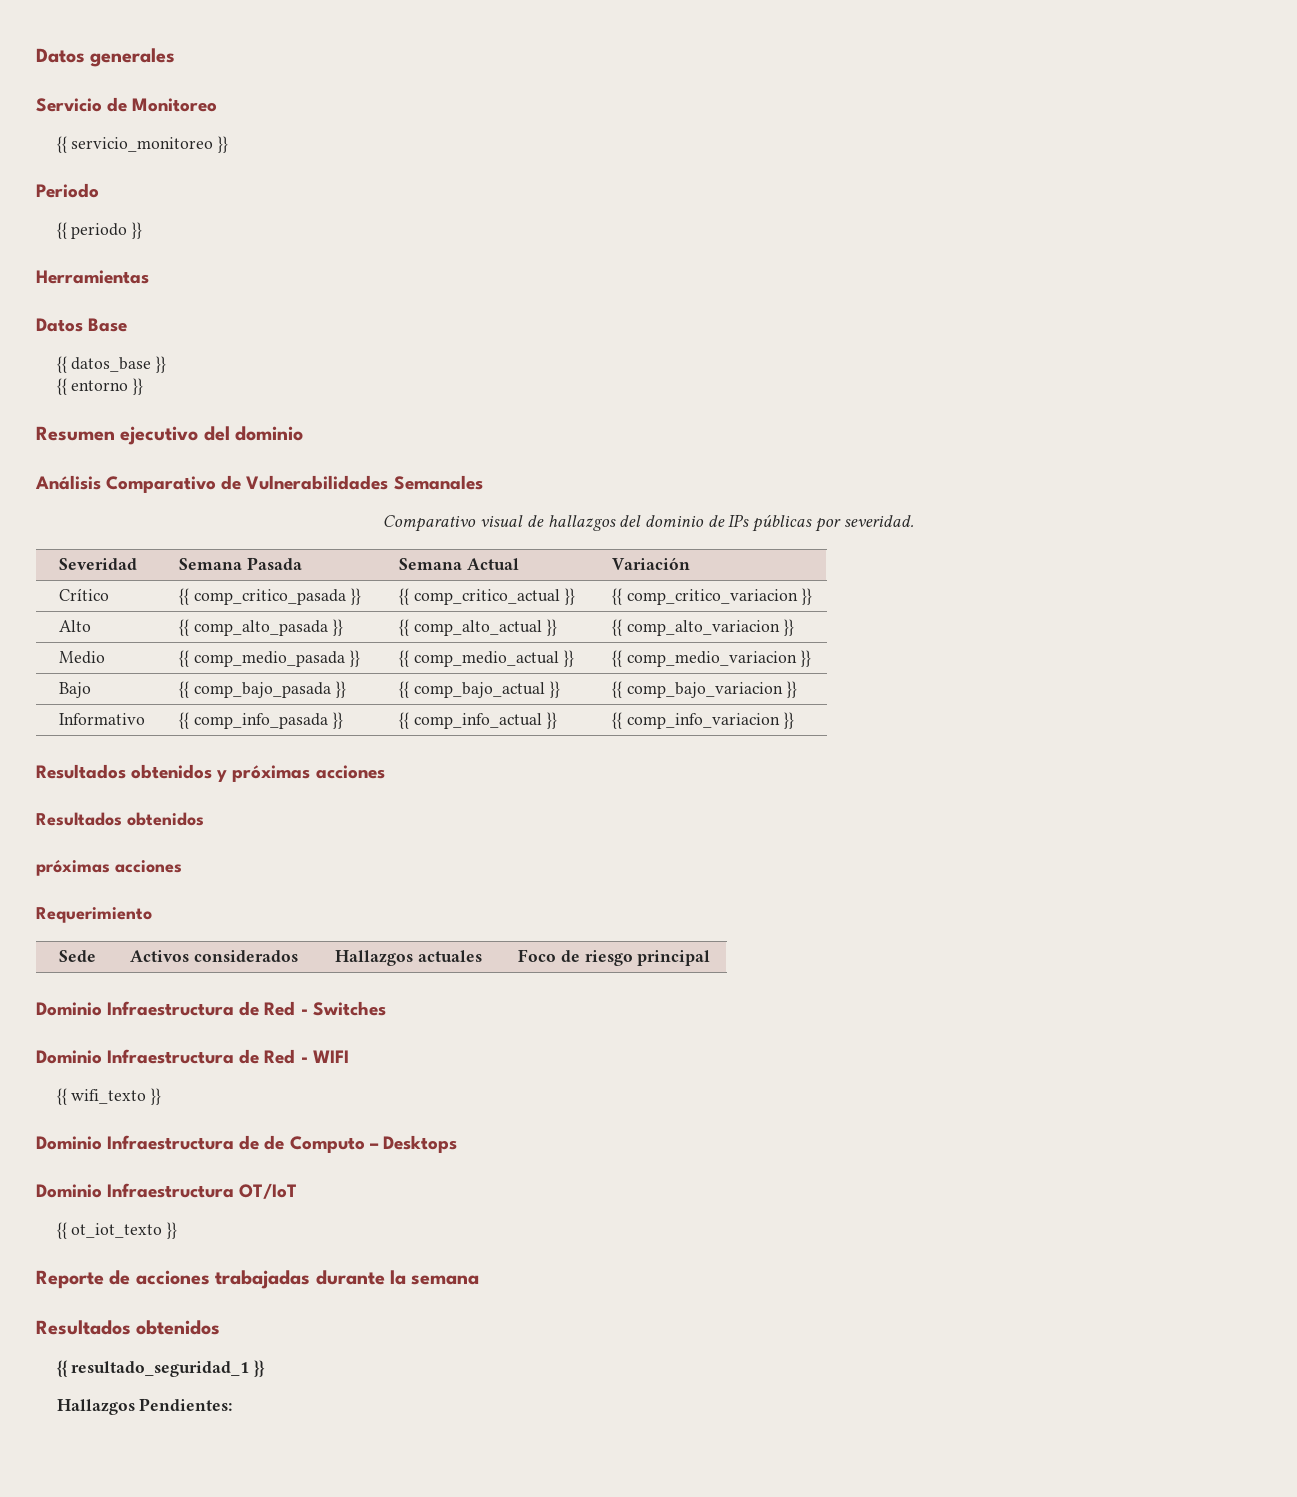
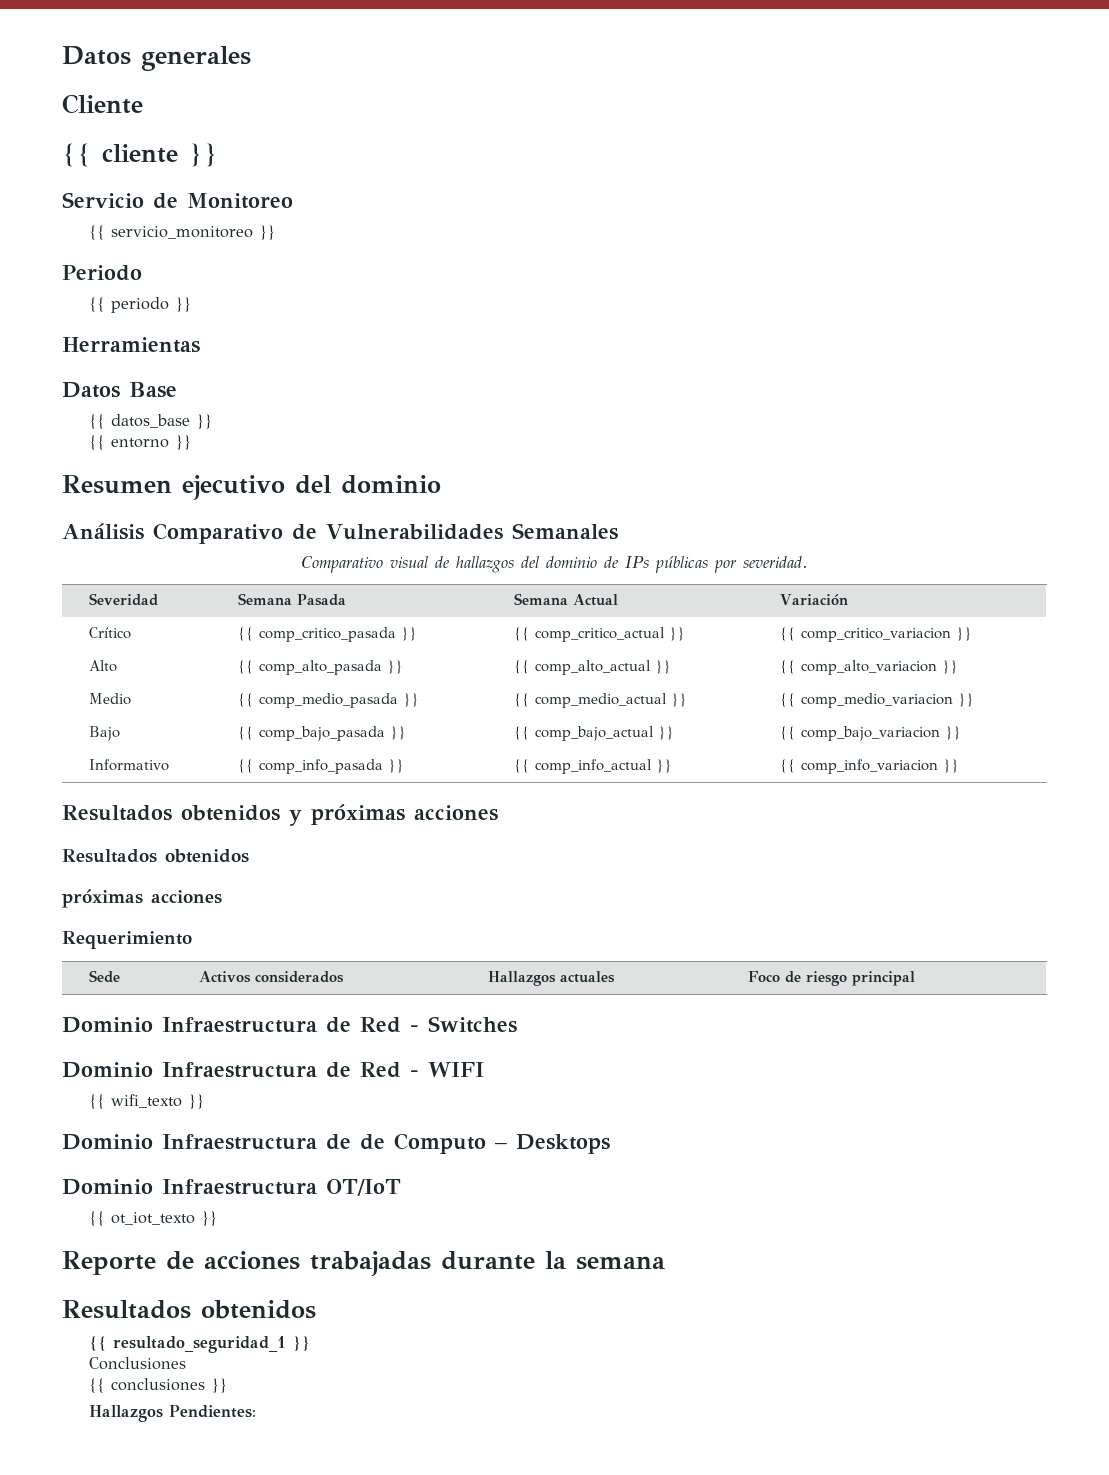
+ Cliente
+ {{ cliente }}
+ Conclusiones
+ {{ conclusiones }}

